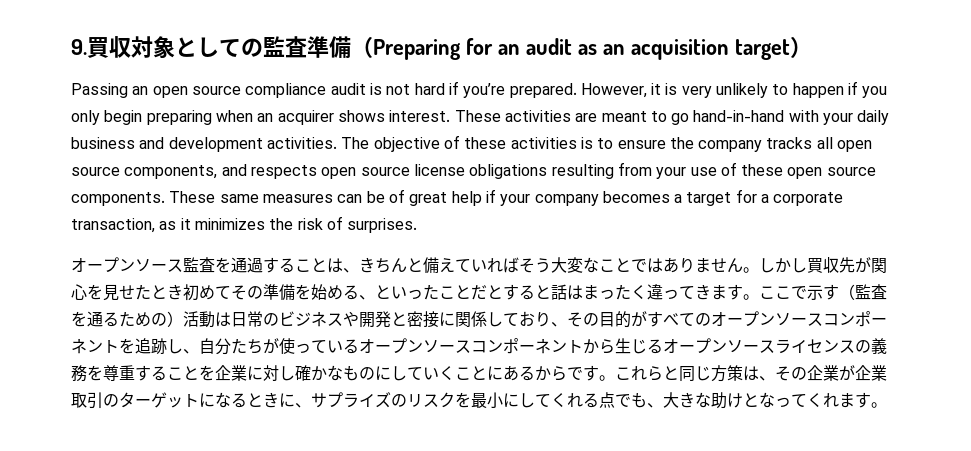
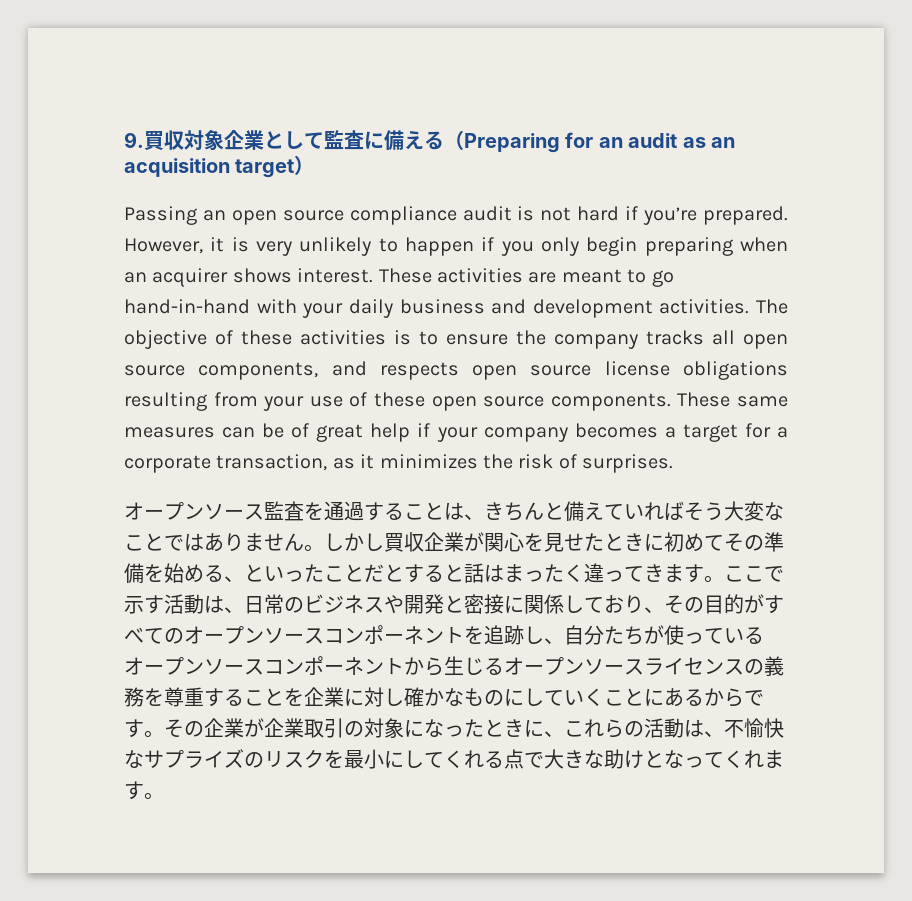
- 9.買収対象としての監査準備（Preparing for an audit as an acquisition target）
+ 9.買収対象企業として監査に備える（Preparing for an audit as an acquisition target）
- しかし買収先が関心を見せたとき初めてその準備を始める、といったことだとすると話はまったく違ってきます。
+ しかし買収企業が関心を見せたときに初めてその準備を始める、といったことだとすると話はまったく違ってきます。
- ここで示す（監査を通るための）活動は日常のビジネスや開発と密接に関係しており、その目的がすべてのオープンソースコンポーネントを追跡し、自分たちが使っているオープンソースコンポーネントから生じるオープンソースライセンスの義務を尊重することを企業に対し確かなものにしていくことにあるからです。
+ ここで示す活動は、日常のビジネスや開発と密接に関係しており、その目的がすべてのオープンソースコンポーネントを追跡し、自分たちが使っているオープンソースコンポーネントから生じるオープンソースライセンスの義務を尊重することを企業に対し確かなものにしていくことにあるからです。
- これらと同じ方策は、その企業が企業取引のターゲットになるときに、サプライズのリスクを最小にしてくれる点でも、大きな助けとなってくれます。
+ その企業が企業取引の対象になったときに、これらの活動は、不愉快なサプライズのリスクを最小にしてくれる点で大きな助けとなってくれます。

